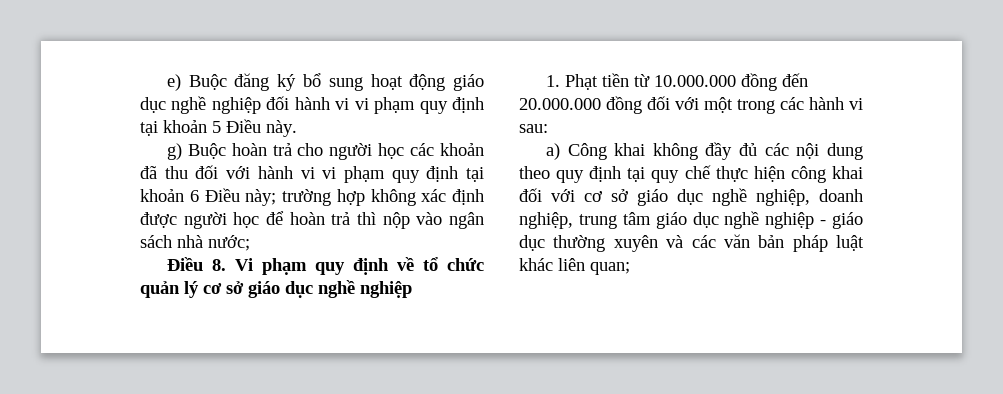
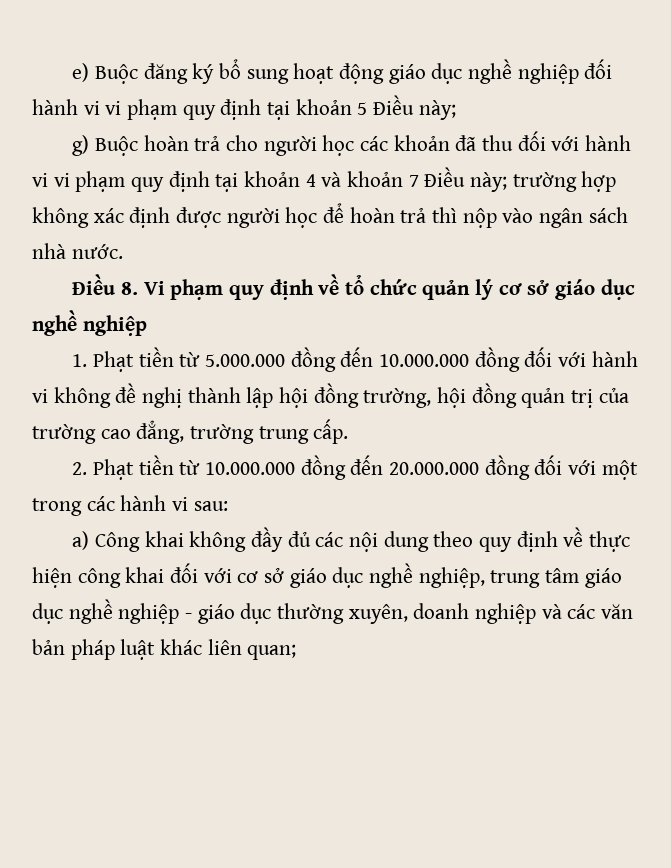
- e) Buộc đăng ký bổ sung hoạt động giáo dục nghề nghiệp đối hành vi vi phạm quy định tại khoản 5 Điều này.
+ e) Buộc đăng ký bổ sung hoạt động giáo dục nghề nghiệp đối hành vi vi phạm quy định tại khoản 5 Điều này;
- g) Buộc hoàn trả cho người học các khoản đã thu đối với hành vi vi phạm quy định tại khoản 6 Điều này; trường hợp không xác định được người học để hoàn trả thì nộp vào ngân sách nhà nước;
+ g) Buộc hoàn trả cho người học các khoản đã thu đối với hành vi vi phạm quy định tại khoản 4 và khoản 7 Điều này; trường hợp không xác định được người học để hoàn trả thì nộp vào ngân sách nhà nước.
- 1. Phạt tiền từ 10.000.000 đồng đến 20.000.000 đồng đối với một trong các hành vi sau:
+ 1. Phạt tiền từ 5.000.000 đồng đến 10.000.000 đồng đối với hành vi không đề nghị thành lập hội đồng trường, hội đồng quản trị của trường cao đẳng, trường trung cấp.
+ 2. Phạt tiền từ 10.000.000 đồng đến 20.000.000 đồng đối với một trong các hành vi sau:
- a) Công khai không đầy đủ các nội dung theo quy định tại quy chế thực hiện công khai đối với cơ sở giáo dục nghề nghiệp, doanh nghiệp, trung tâm giáo dục nghề nghiệp - giáo dục thường xuyên và các văn bản pháp luật khác liên quan;
+ a) Công khai không đầy đủ các nội dung theo quy định về thực hiện công khai đối với cơ sở giáo dục nghề nghiệp, trung tâm giáo dục nghề nghiệp - giáo dục thường xuyên, doanh nghiệp và các văn bản pháp luật khác liên quan;

